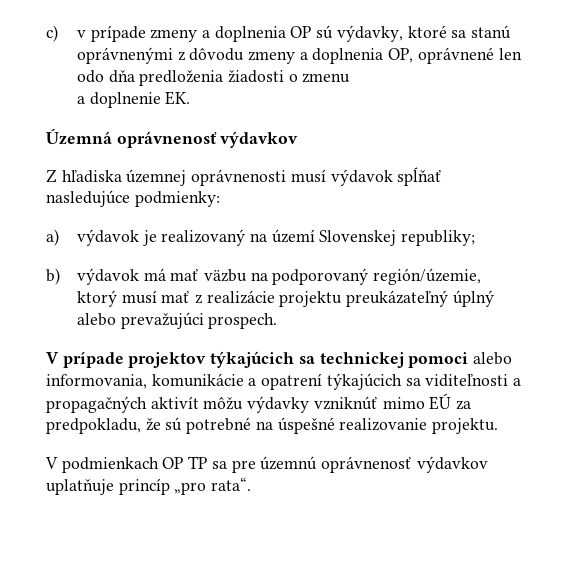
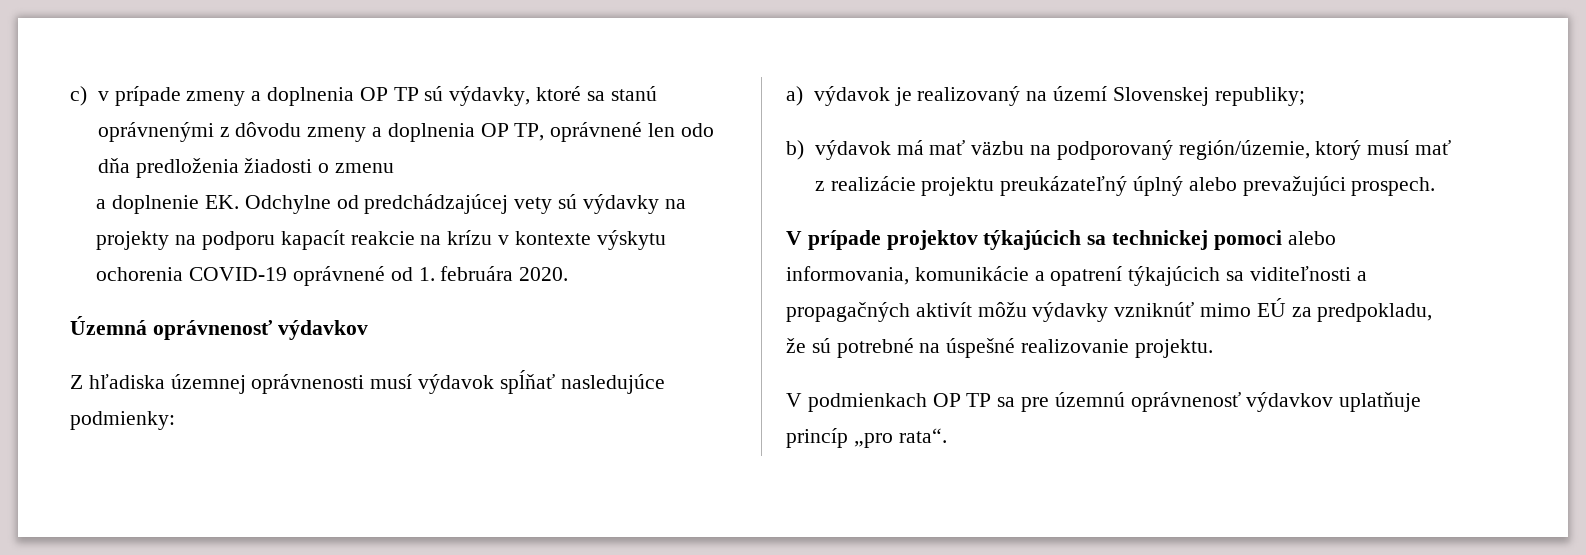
- c) v prípade zmeny a doplnenia OP sú výdavky, ktoré sa stanú oprávnenými z dôvodu zmeny a doplnenia OP, oprávnené len odo dňa predloženia žiadosti o zmenu
+ c) v prípade zmeny a doplnenia OP TP sú výdavky, ktoré sa stanú oprávnenými z dôvodu zmeny a doplnenia OP TP, oprávnené len odo dňa predloženia žiadosti o zmenu
- a doplnenie EK.
+ a doplnenie EK. Odchylne od predchádzajúcej vety sú výdavky na projekty na podporu kapacít reakcie na krízu v kontexte výskytu ochorenia COVID-19 oprávnené od 1. februára 2020.

